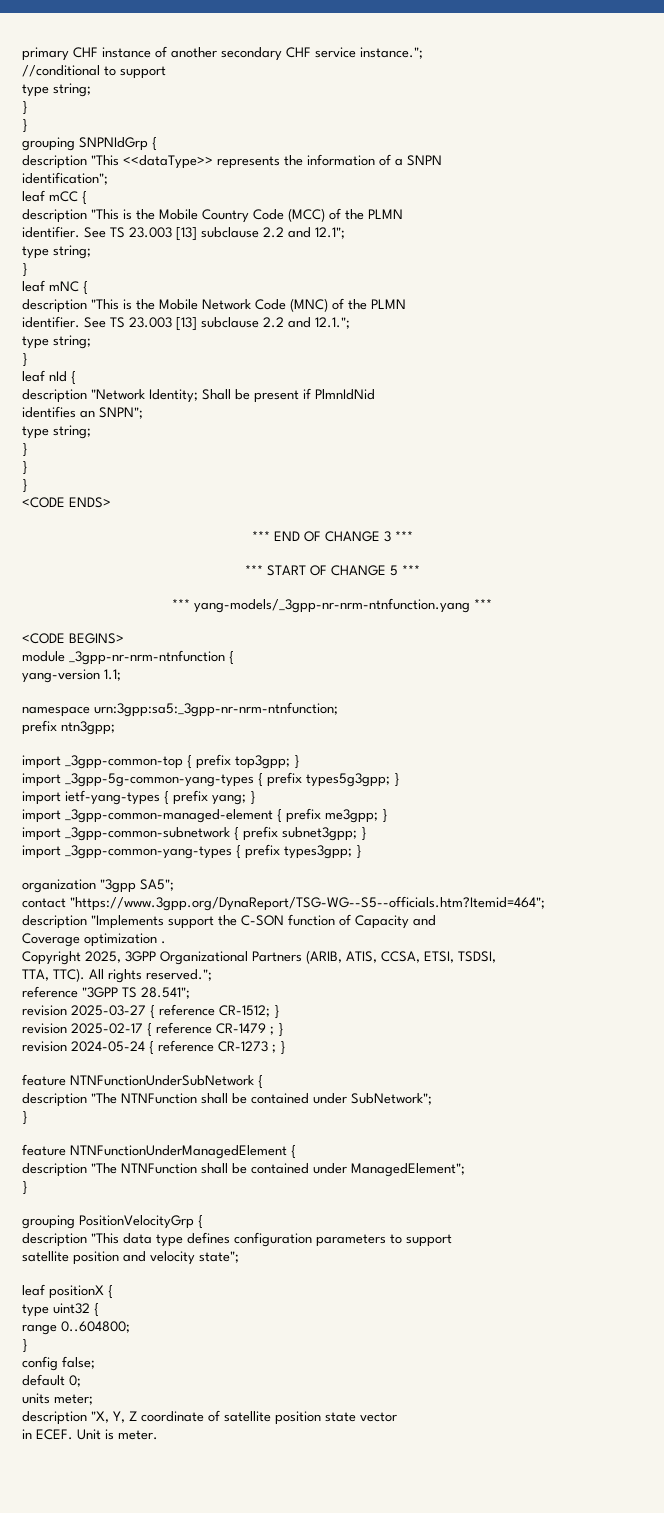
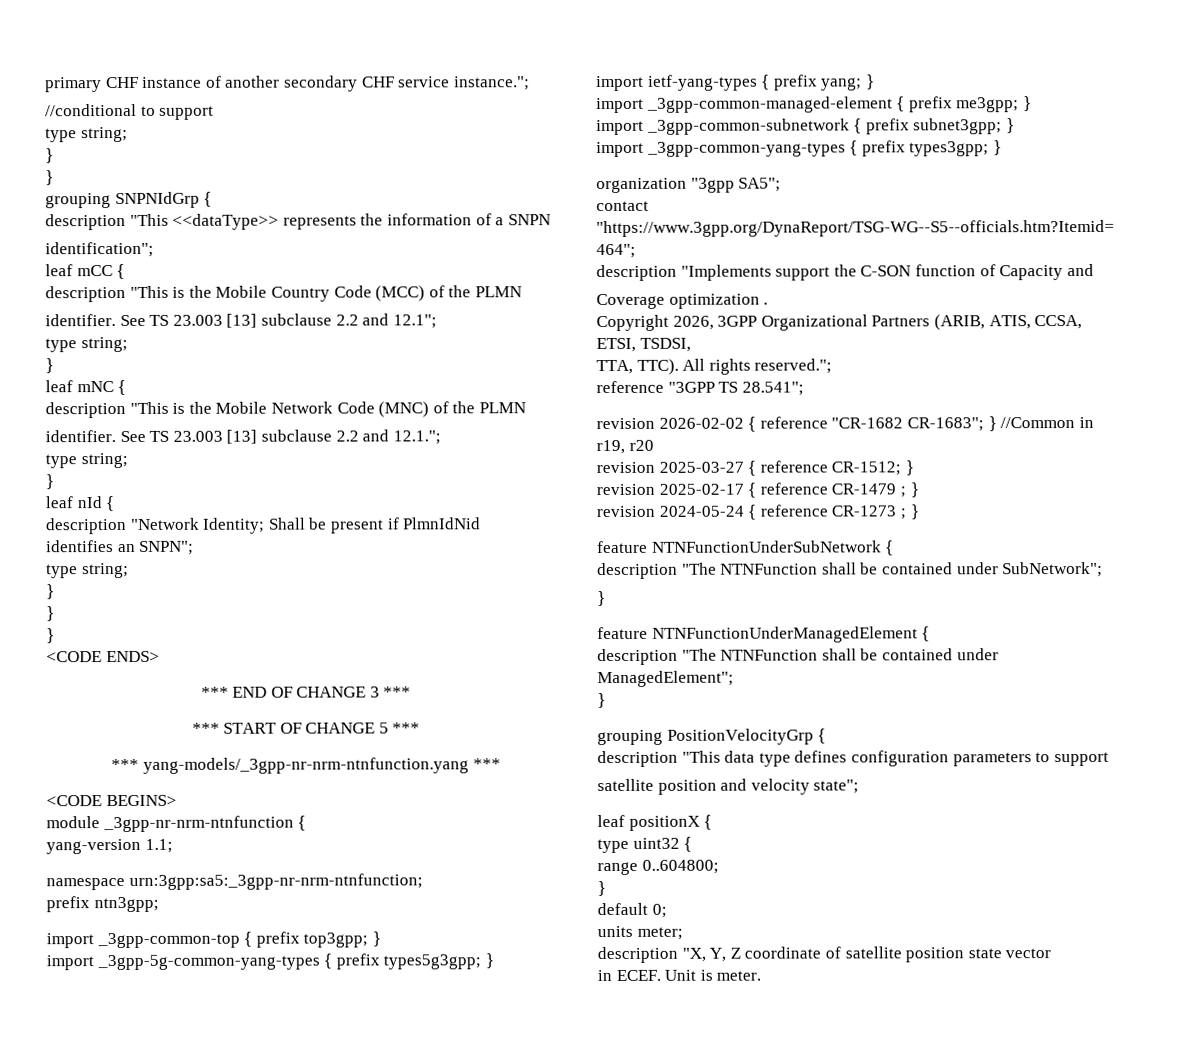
- Copyright 2025, 3GPP Organizational Partners (ARIB, ATIS, CCSA, ETSI, TSDSI,
+ Copyright 2026, 3GPP Organizational Partners (ARIB, ATIS, CCSA, ETSI, TSDSI,
+ revision 2026-02-02 { reference "CR-1682 CR-1683"; } //Common in r19, r20
- config false;

